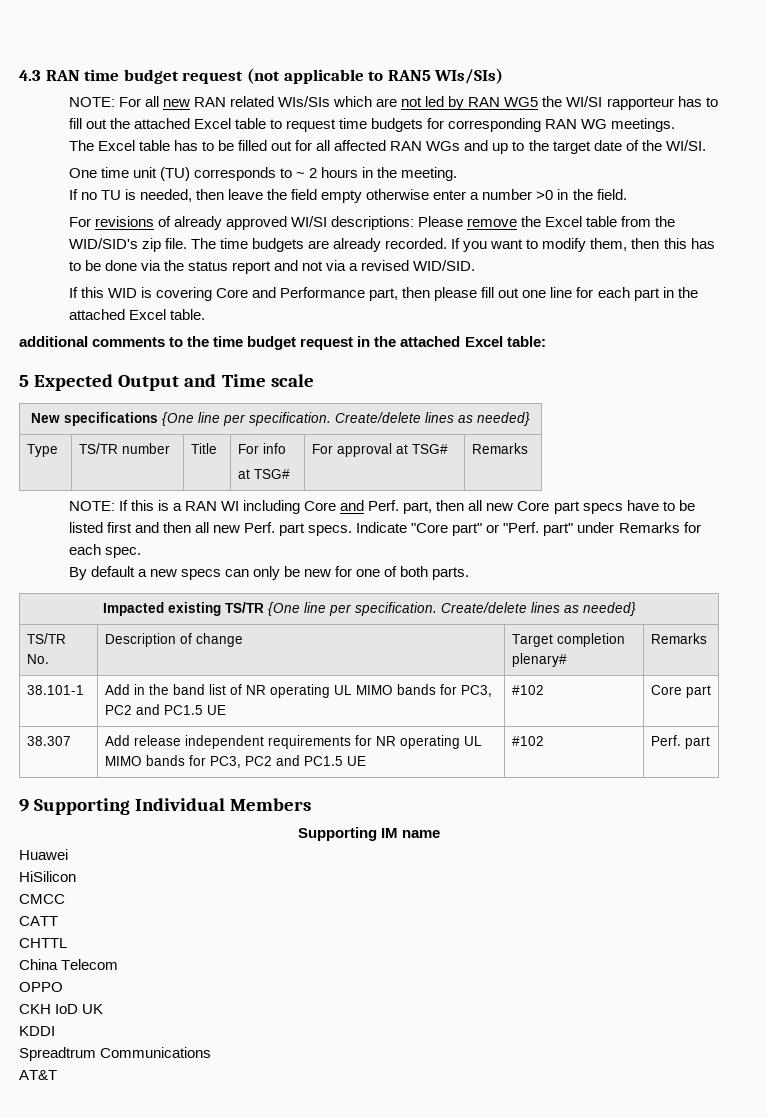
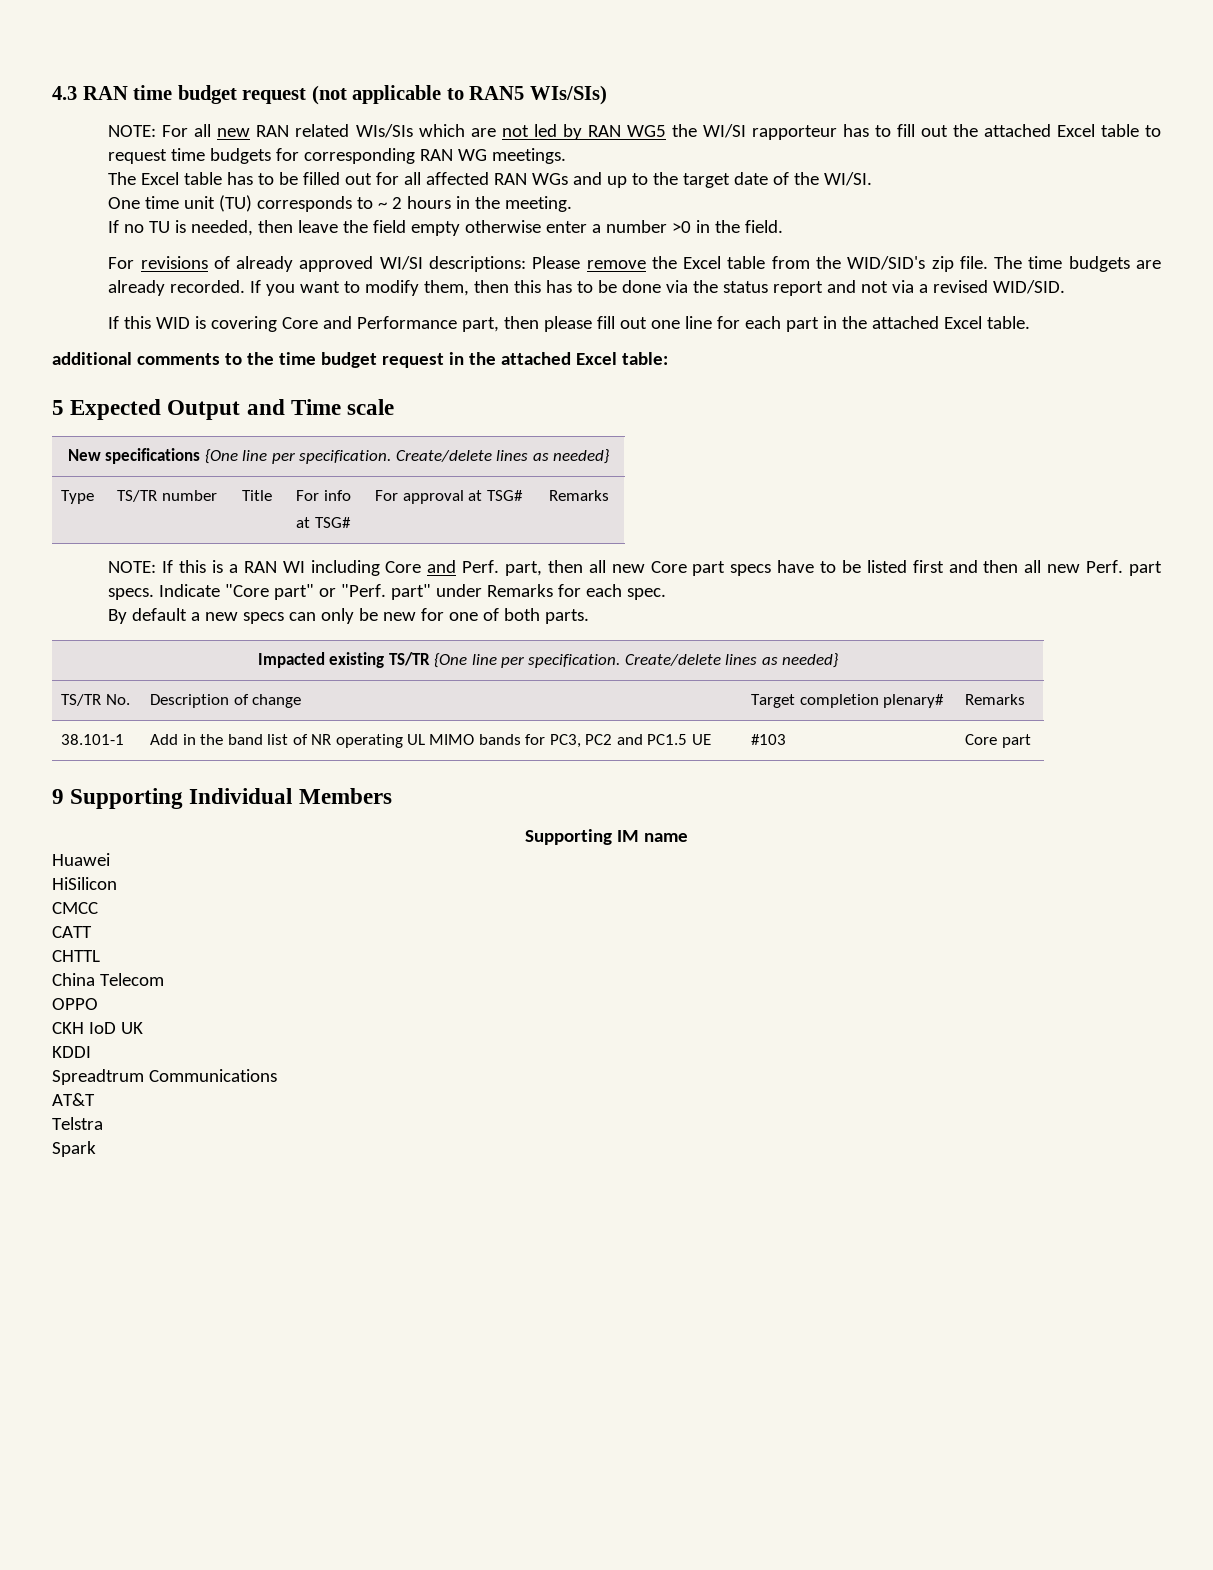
- 38.101-1 | Add in the band list of NR operating UL MIMO bands for PC3, PC2 and PC1.5 UE | #102 | Core part
- 38.307 | Add release independent requirements for NR operating UL MIMO bands for PC3, PC2 and PC1.5 UE | #102 | Perf. part
+ 38.101-1 | Add in the band list of NR operating UL MIMO bands for PC3, PC2 and PC1.5 UE | #103 | Core part
+ Telstra
+ Spark

